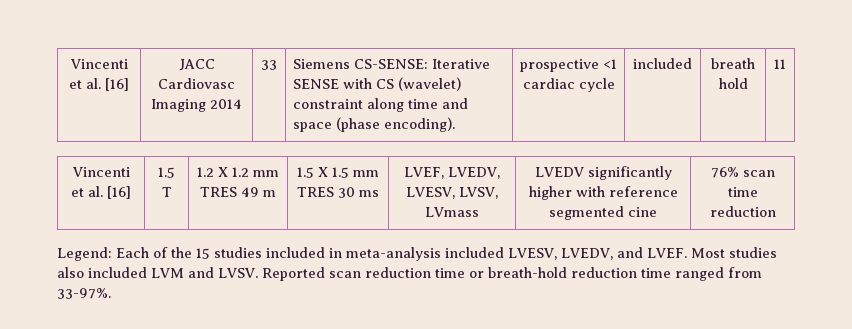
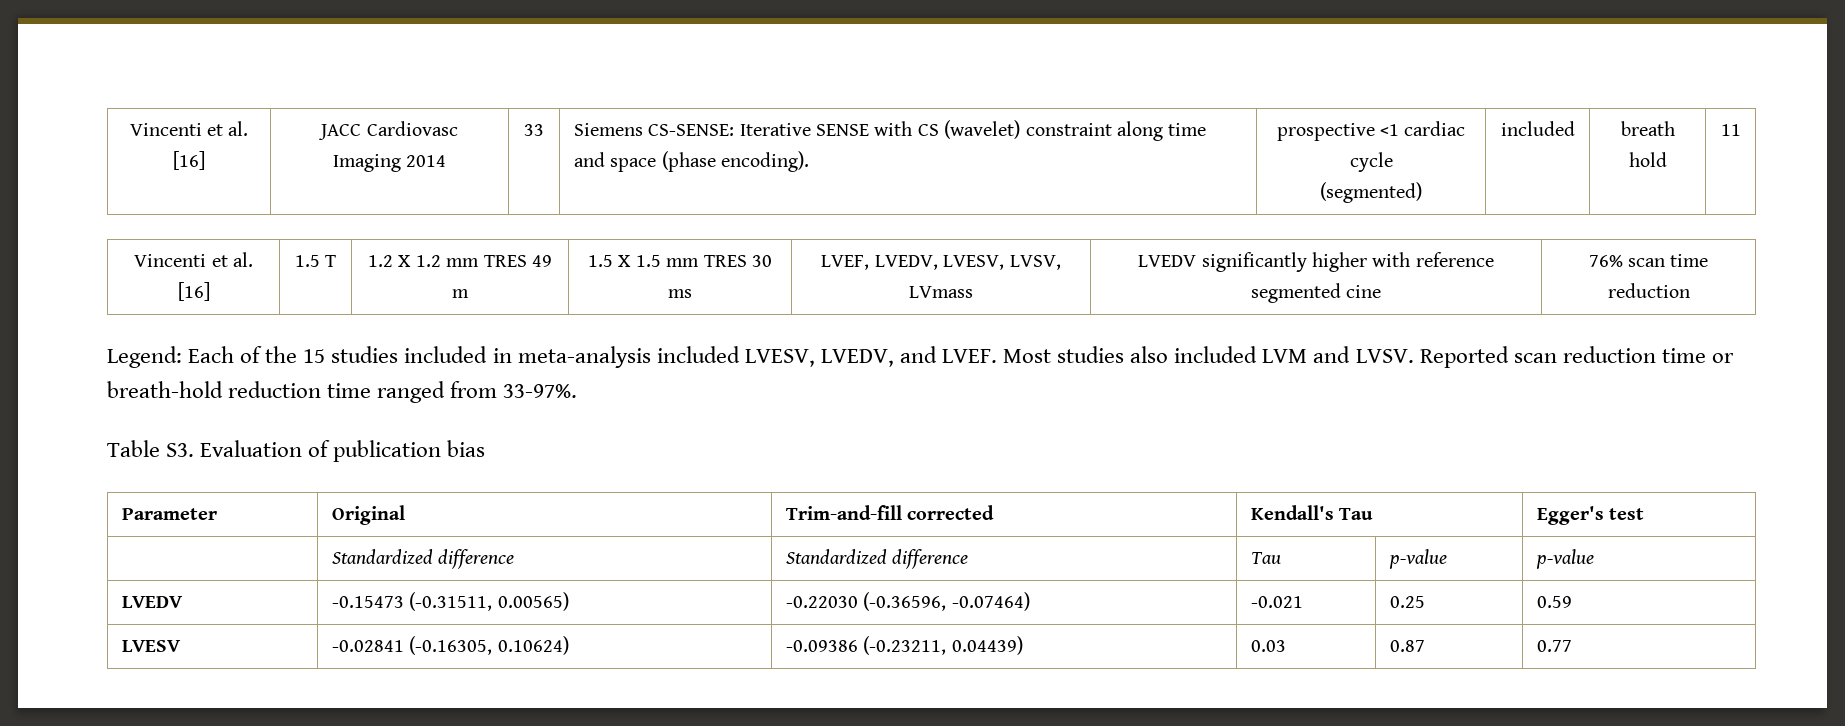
- Vincenti et al. [16] | JACC Cardiovasc Imaging 2014 | 33 | Siemens CS-SENSE: Iterative SENSE with CS (wavelet) constraint along time and space (phase encoding). | prospective <1 cardiac cycle | included | breath hold | 11
+ Vincenti et al. [16] | JACC Cardiovasc Imaging 2014 | 33 | Siemens CS-SENSE: Iterative SENSE with CS (wavelet) constraint along time and space (phase encoding). | prospective <1 cardiac cycle
+ (segmented) | included | breath hold | 11
+ Table S3. Evaluation of publication bias
+ Parameter | Original | Trim-and-fill corrected | Kendall's Tau | Egger's test
+ | Standardized difference | Standardized difference | Tau | p-value | p-value
+ LVEDV | -0.15473 (-0.31511, 0.00565) | -0.22030 (-0.36596, -0.07464) | -0.021 | 0.25 | 0.59
+ LVESV | -0.02841 (-0.16305, 0.10624) | -0.09386 (-0.23211, 0.04439) | 0.03 | 0.87 | 0.77

